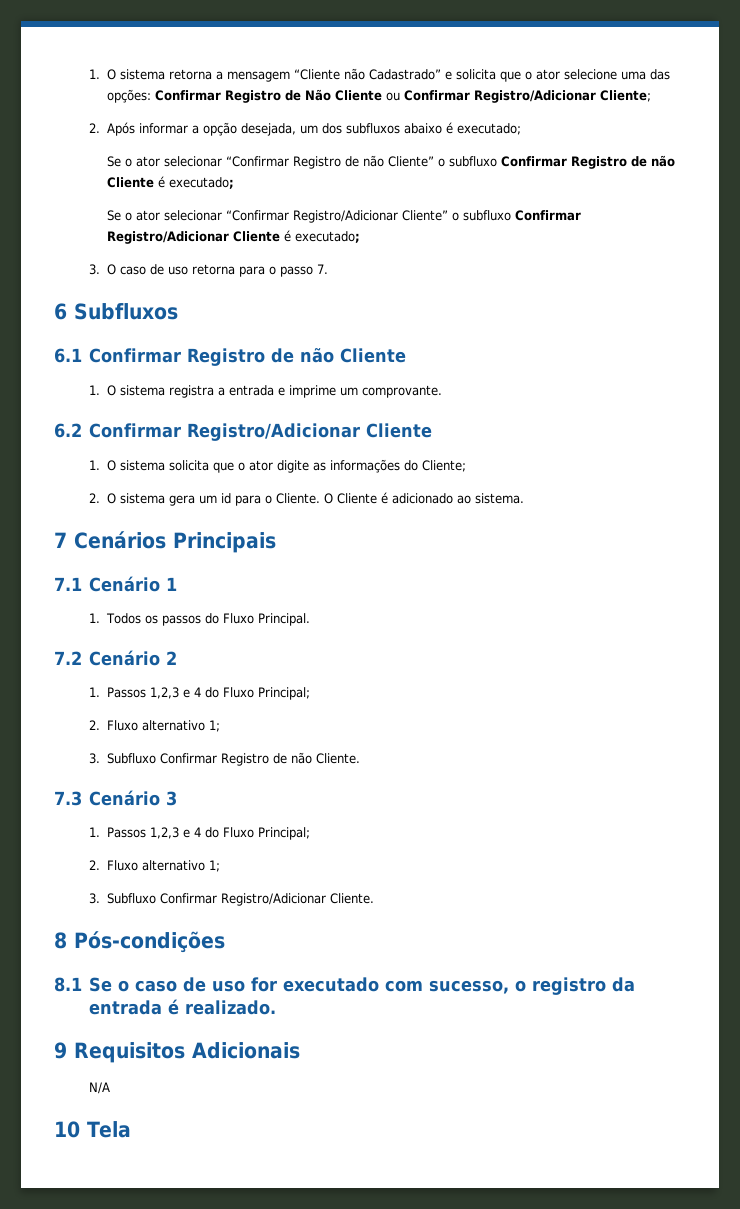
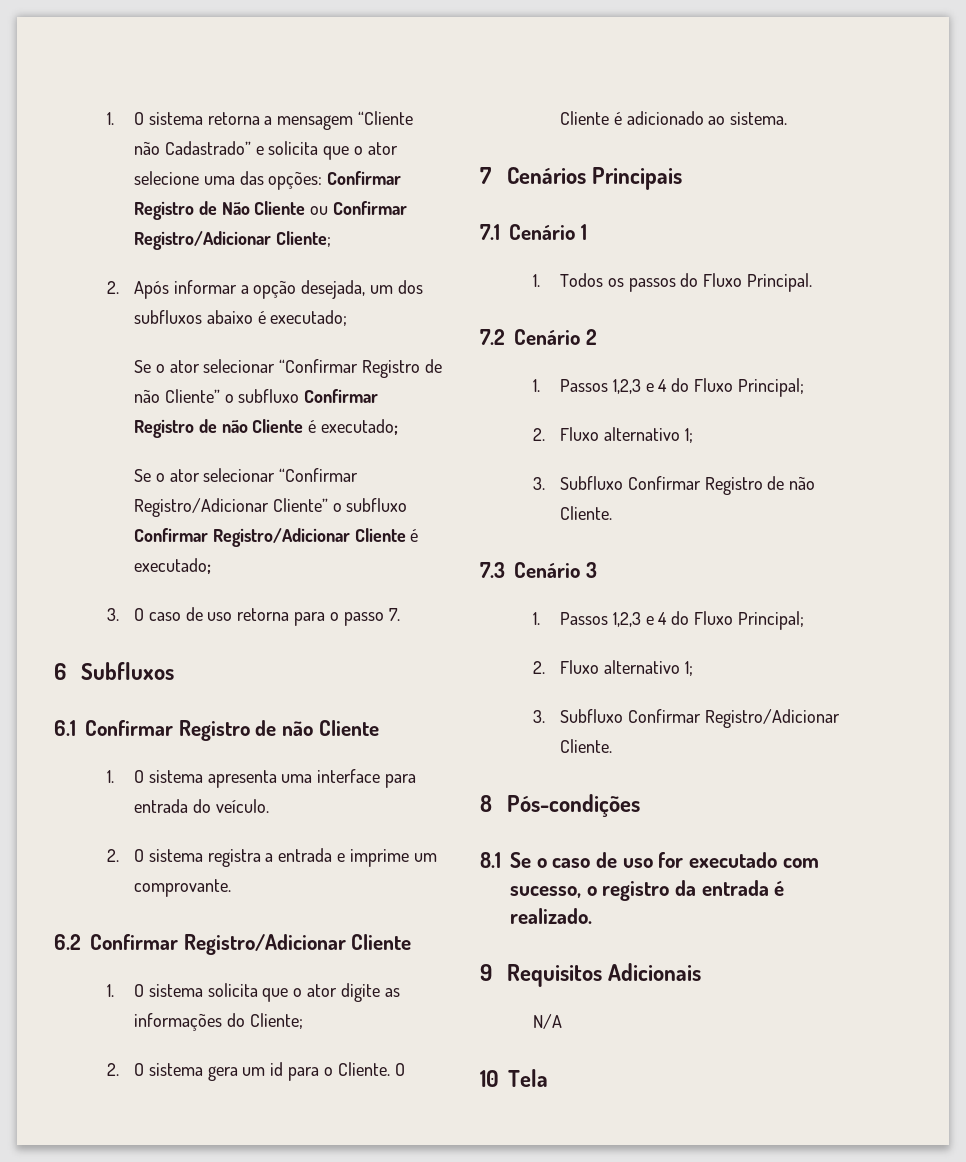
- 1. O sistema registra a entrada e imprime um comprovante.
+ 1. O sistema apresenta uma interface para entrada do veículo.
+ 2. O sistema registra a entrada e imprime um comprovante.

